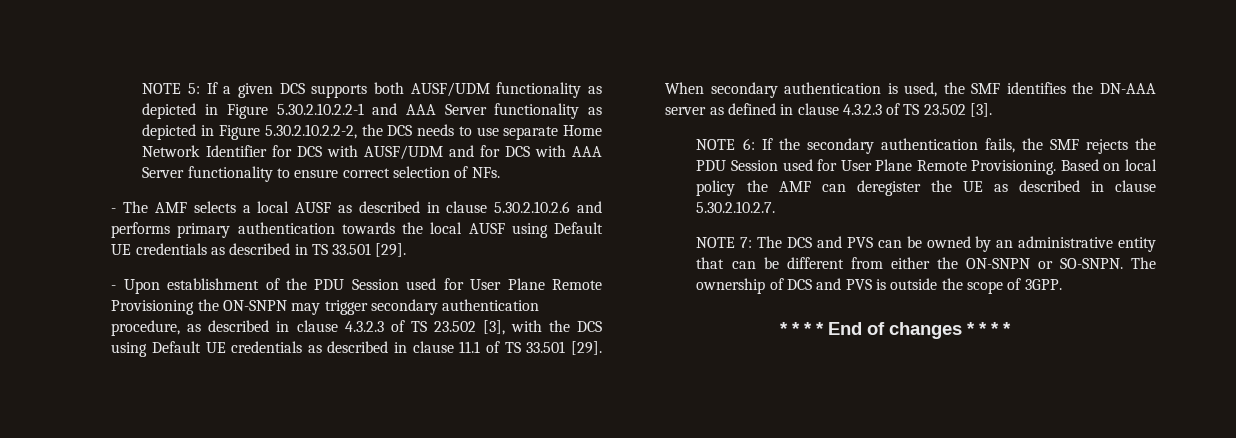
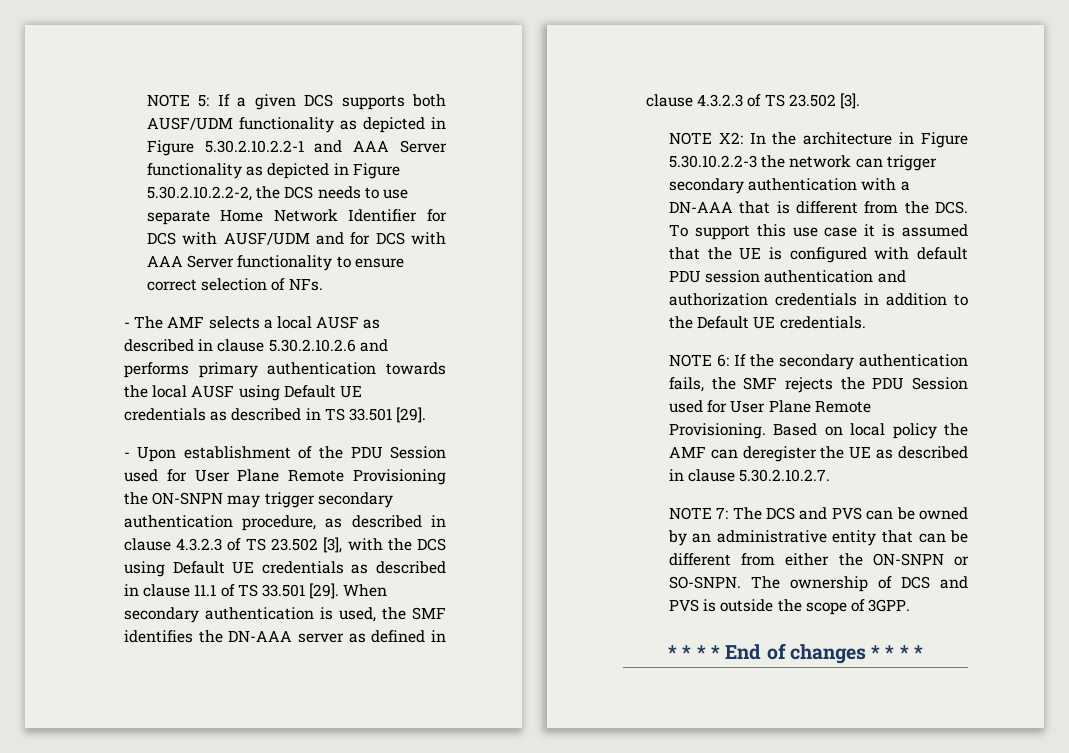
+ NOTE X2: In the architecture in Figure 5.30.10.2.2-3 the network can trigger secondary authentication with a DN-AAA that is different from the DCS. To support this use case it is assumed that the UE is configured with default PDU session authentication and authorization credentials in addition to the Default UE credentials.

